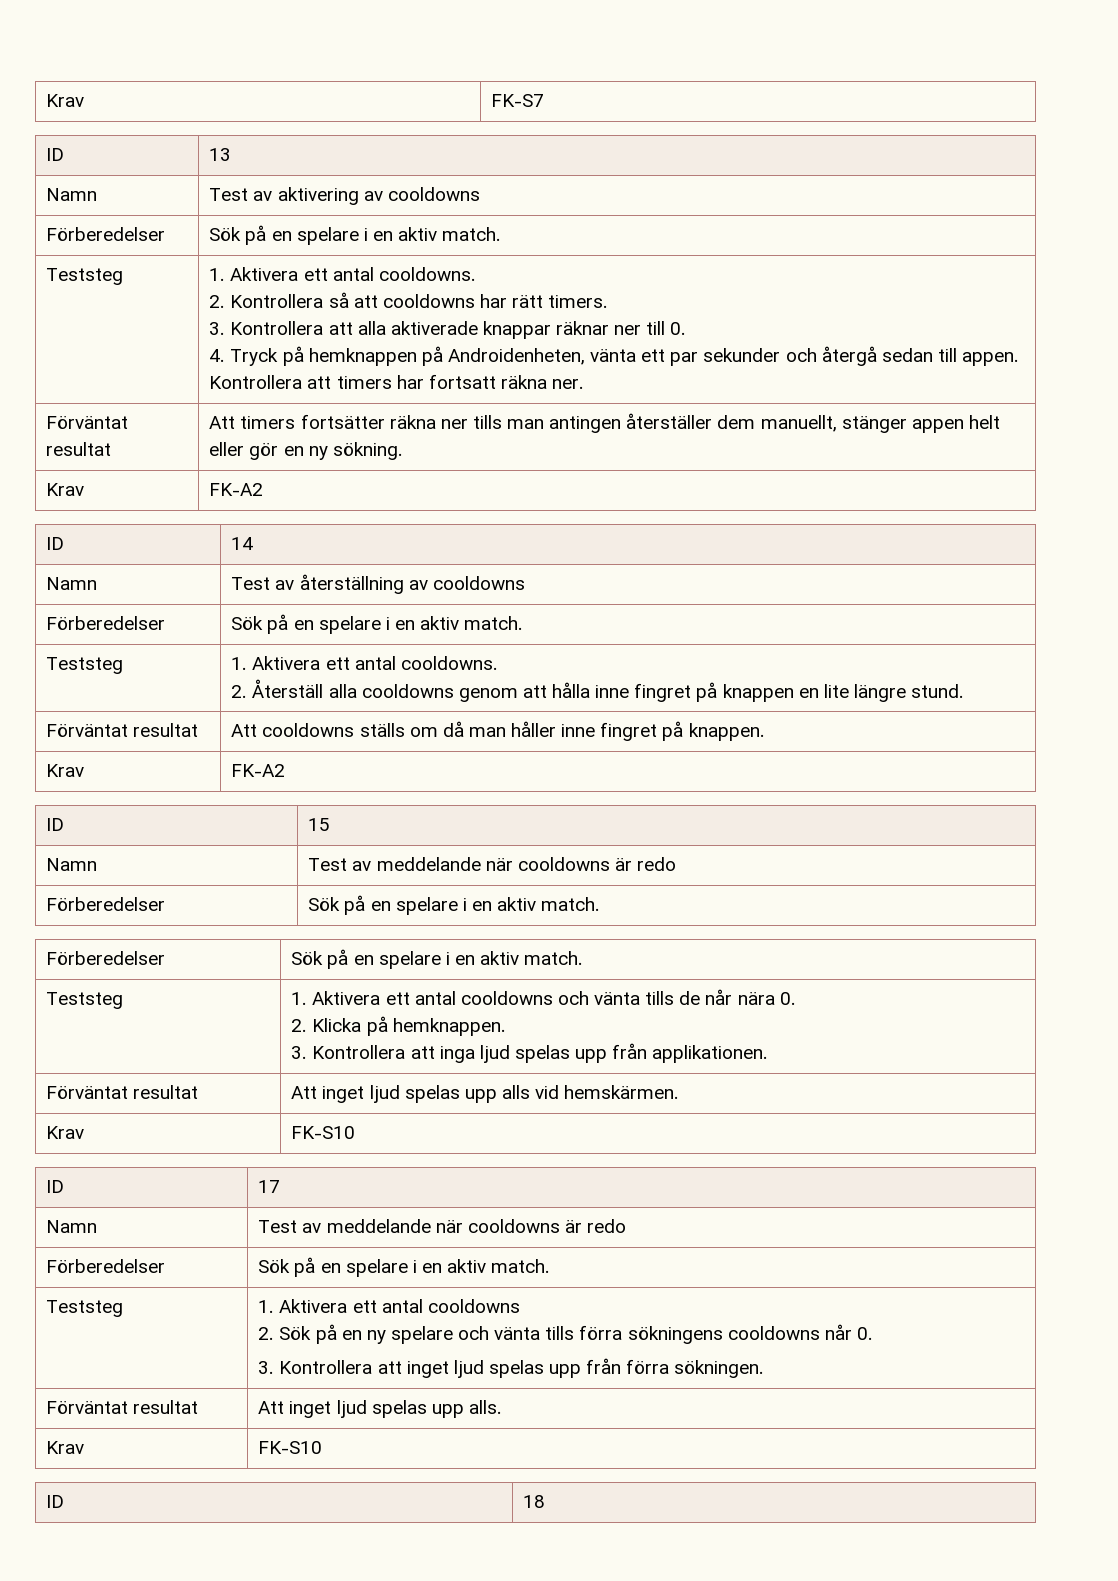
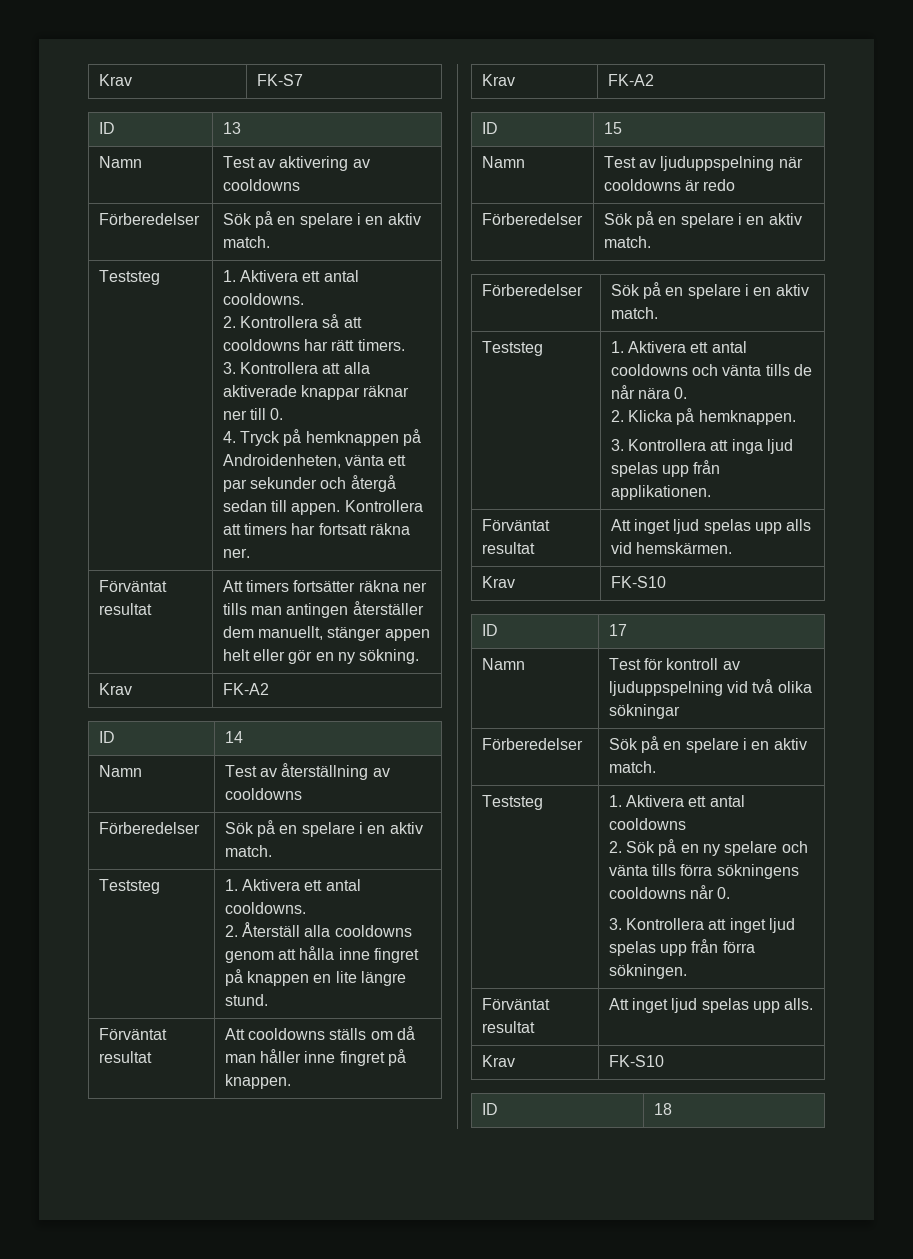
  ID | 15
- Namn | Test av meddelande när cooldowns är redo
+ Namn | Test av ljuduppspelning när cooldowns är redo
  ID | 17
- Namn | Test av meddelande när cooldowns är redo
+ Namn | Test för kontroll av ljuduppspelning vid två olika sökningar

